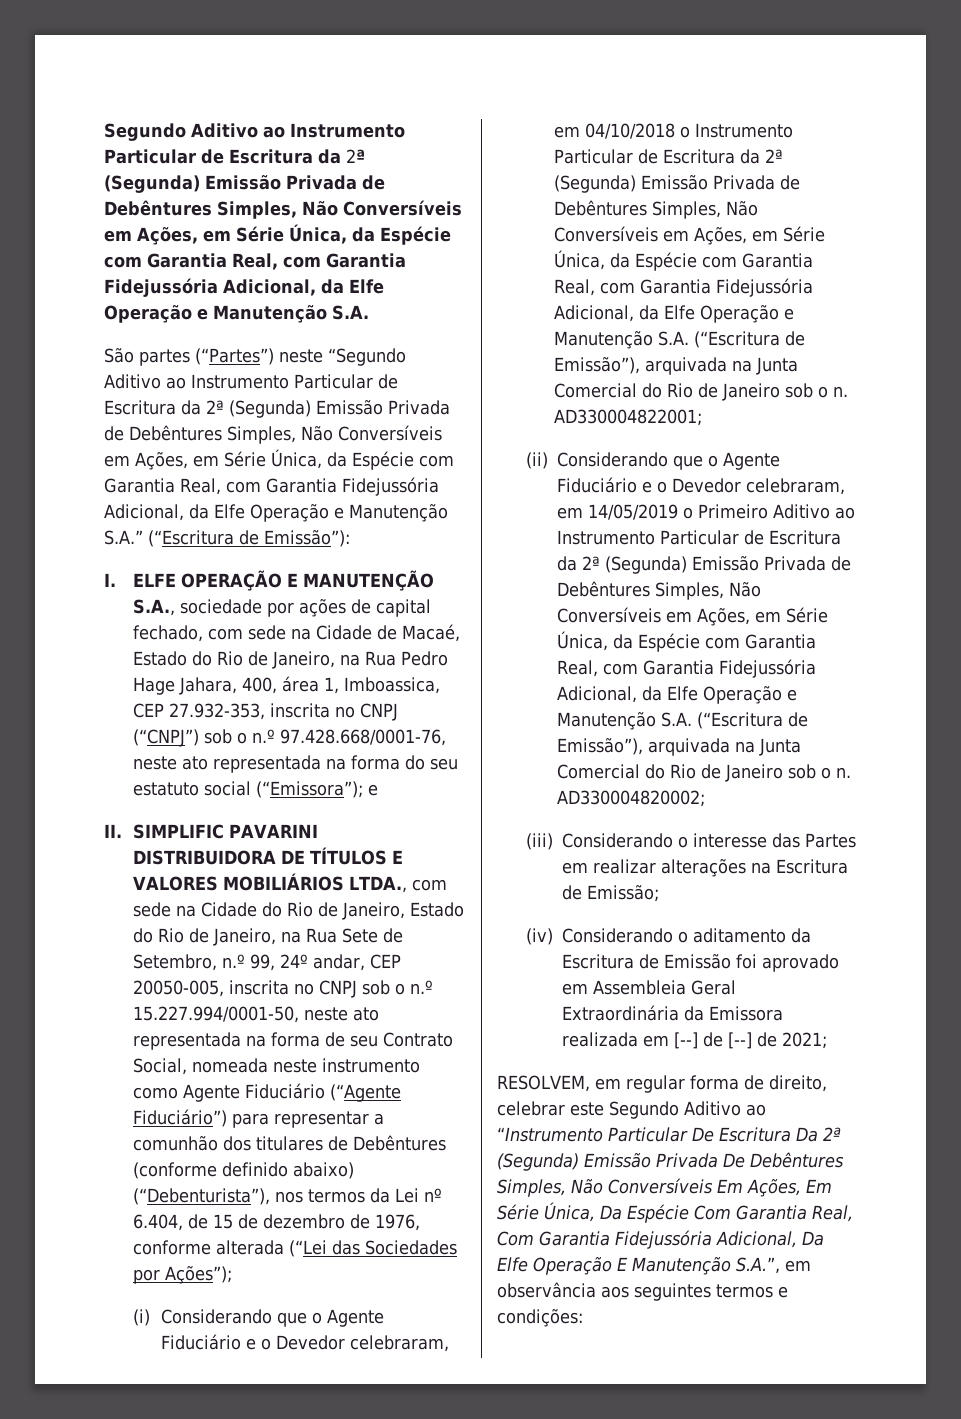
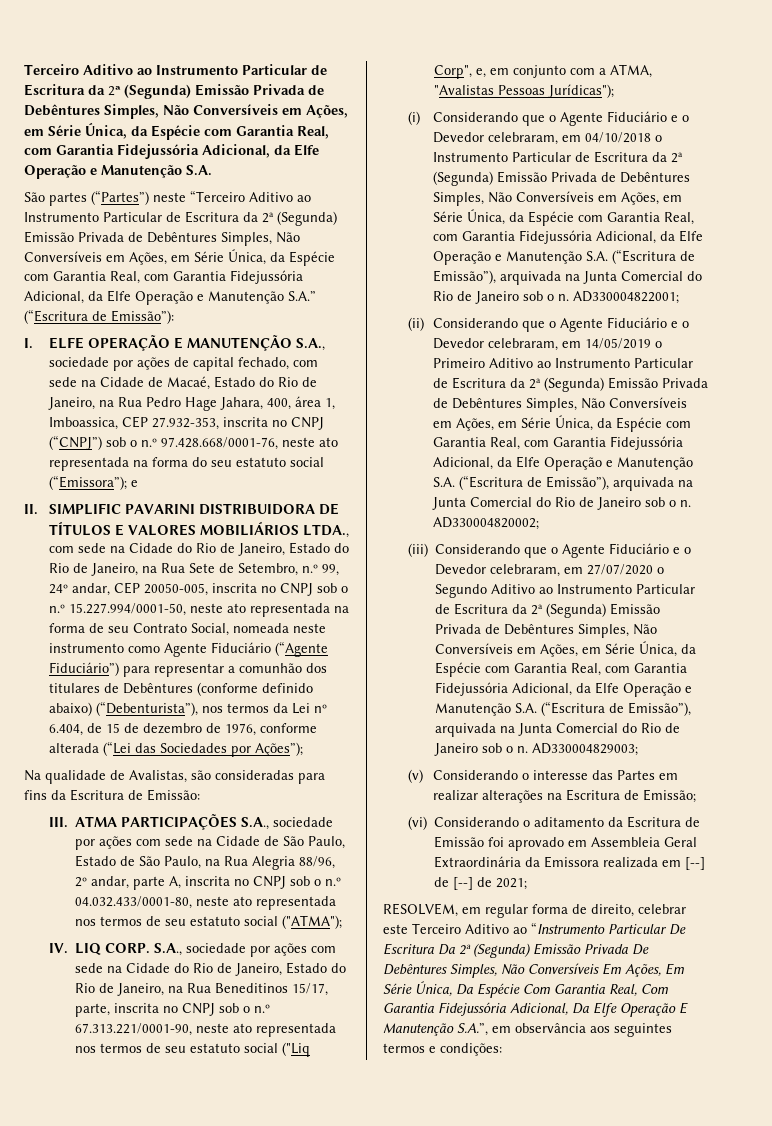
- Segundo Aditivo ao Instrumento Particular de Escritura da 2ª (Segunda) Emissão Privada de Debêntures Simples, Não Conversíveis em Ações, em Série Única, da Espécie com Garantia Real, com Garantia Fidejussória Adicional, da Elfe Operação e Manutenção S.A.
+ Terceiro Aditivo ao Instrumento Particular de Escritura da 2ª (Segunda) Emissão Privada de Debêntures Simples, Não Conversíveis em Ações, em Série Única, da Espécie com Garantia Real, com Garantia Fidejussória Adicional, da Elfe Operação e Manutenção S.A.
- São partes (“Partes”) neste “Segundo Aditivo ao Instrumento Particular de Escritura da 2ª (Segunda) Emissão Privada de Debêntures Simples, Não Conversíveis em Ações, em Série Única, da Espécie com Garantia Real, com Garantia Fidejussória Adicional, da Elfe Operação e Manutenção S.A.” (“Escritura de Emissão”):
+ São partes (“Partes”) neste “Terceiro Aditivo ao Instrumento Particular de Escritura da 2ª (Segunda) Emissão Privada de Debêntures Simples, Não Conversíveis em Ações, em Série Única, da Espécie com Garantia Real, com Garantia Fidejussória Adicional, da Elfe Operação e Manutenção S.A.” (“Escritura de Emissão”):
+ Na qualidade de Avalistas, são consideradas para fins da Escritura de Emissão:
+ III. ATMA PARTICIPAÇÕES S.A., sociedade por ações com sede na Cidade de São Paulo, Estado de São Paulo, na Rua Alegria 88/96, 2º andar, parte A, inscrita no CNPJ sob o n.º 04.032.433/0001-80, neste ato representada nos termos de seu estatuto social ("ATMA");
+ IV. LIQ CORP. S.A., sociedade por ações com sede na Cidade do Rio de Janeiro, Estado do Rio de Janeiro, na Rua Beneditinos 15/17, parte, inscrita no CNPJ sob o n.º 67.313.221/0001-90, neste ato representada nos termos de seu estatuto social ("Liq Corp", e, em conjunto com a ATMA, "Avalistas Pessoas Jurídicas");
- (iii) Considerando o interesse das Partes em realizar alterações na Escritura de Emissão;
+ (iii) Considerando que o Agente Fiduciário e o Devedor celebraram, em 27/07/2020 o Segundo Aditivo ao Instrumento Particular de Escritura da 2ª (Segunda) Emissão Privada de Debêntures Simples, Não Conversíveis em Ações, em Série Única, da Espécie com Garantia Real, com Garantia Fidejussória Adicional, da Elfe Operação e Manutenção S.A. (“Escritura de Emissão”), arquivada na Junta Comercial do Rio de Janeiro sob o n. AD330004829003;
+ (v) Considerando o interesse das Partes em realizar alterações na Escritura de Emissão;
- (iv) Considerando o aditamento da Escritura de Emissão foi aprovado em Assembleia Geral Extraordinária da Emissora realizada em [--] de [--] de 2021;
+ (vi) Considerando o aditamento da Escritura de Emissão foi aprovado em Assembleia Geral Extraordinária da Emissora realizada em [--] de [--] de 2021;
- RESOLVEM, em regular forma de direito, celebrar este Segundo Aditivo ao “Instrumento Particular De Escritura Da 2ª (Segunda) Emissão Privada De Debêntures Simples, Não Conversíveis Em Ações, Em Série Única, Da Espécie Com Garantia Real, Com Garantia Fidejussória Adicional, Da Elfe Operação E Manutenção S.A.”, em observância aos seguintes termos e condições:
+ RESOLVEM, em regular forma de direito, celebrar este Terceiro Aditivo ao “Instrumento Particular De Escritura Da 2ª (Segunda) Emissão Privada De Debêntures Simples, Não Conversíveis Em Ações, Em Série Única, Da Espécie Com Garantia Real, Com Garantia Fidejussória Adicional, Da Elfe Operação E Manutenção S.A.”, em observância aos seguintes termos e condições:

